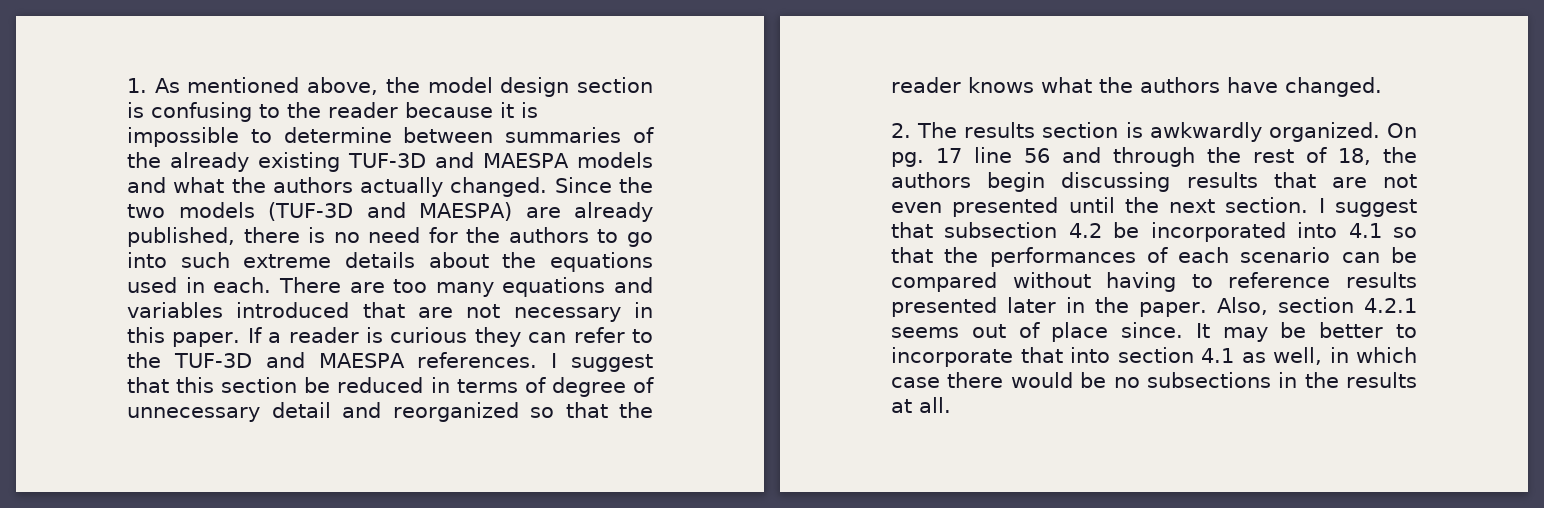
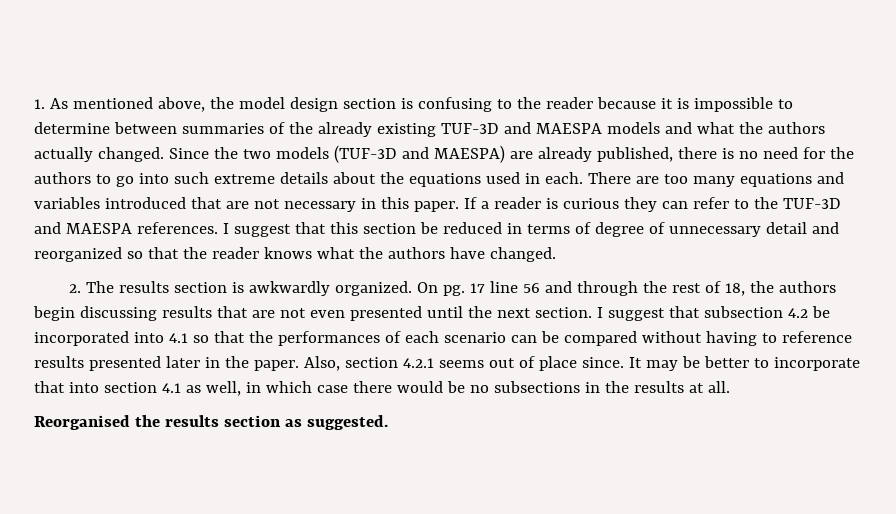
+ Reorganised the results section as suggested.

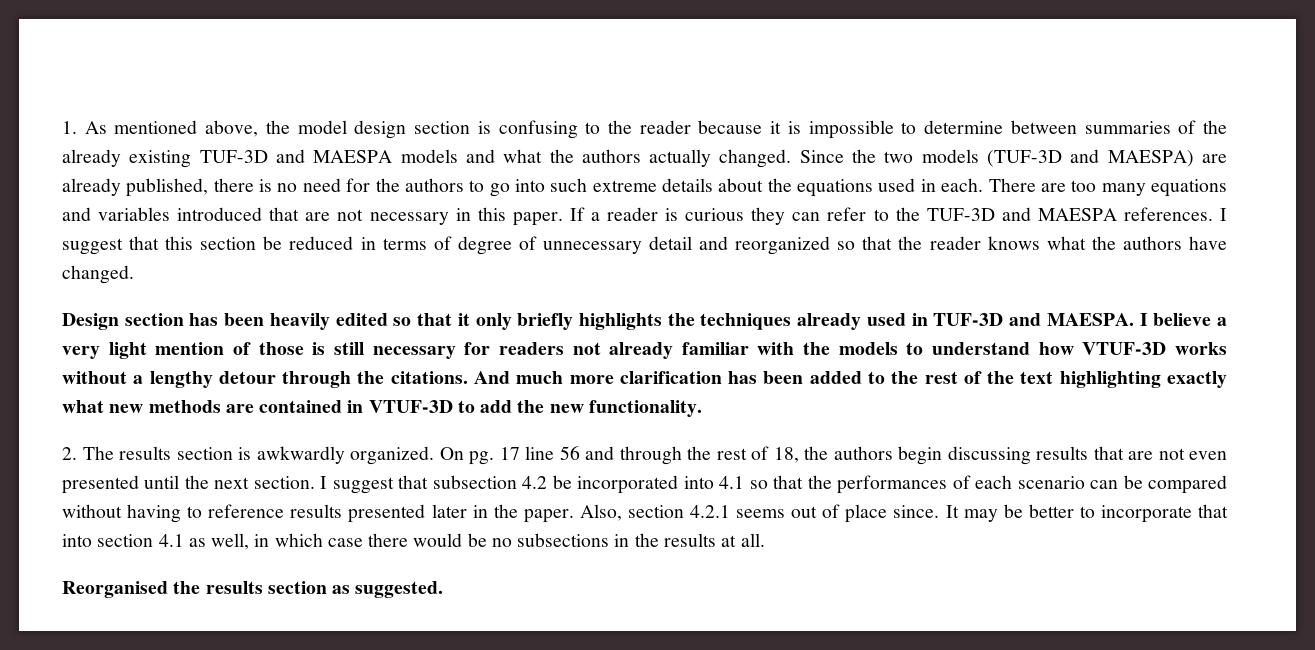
+ Design section has been heavily edited so that it only briefly highlights the techniques already used in TUF-3D and MAESPA. I believe a very light mention of those is still necessary for readers not already familiar with the models to understand how VTUF-3D works without a lengthy detour through the citations. And much more clarification has been added to the rest of the text highlighting exactly what new methods are contained in VTUF-3D to add the new functionality.

